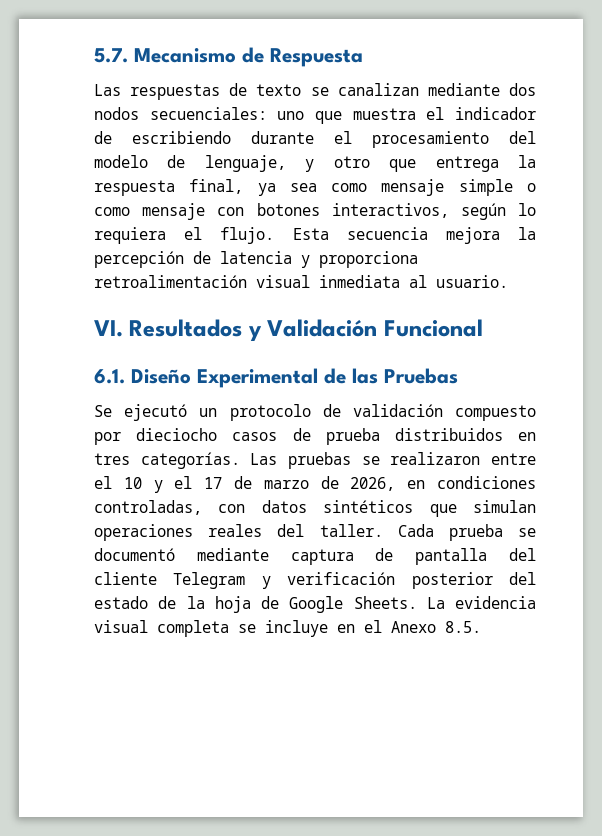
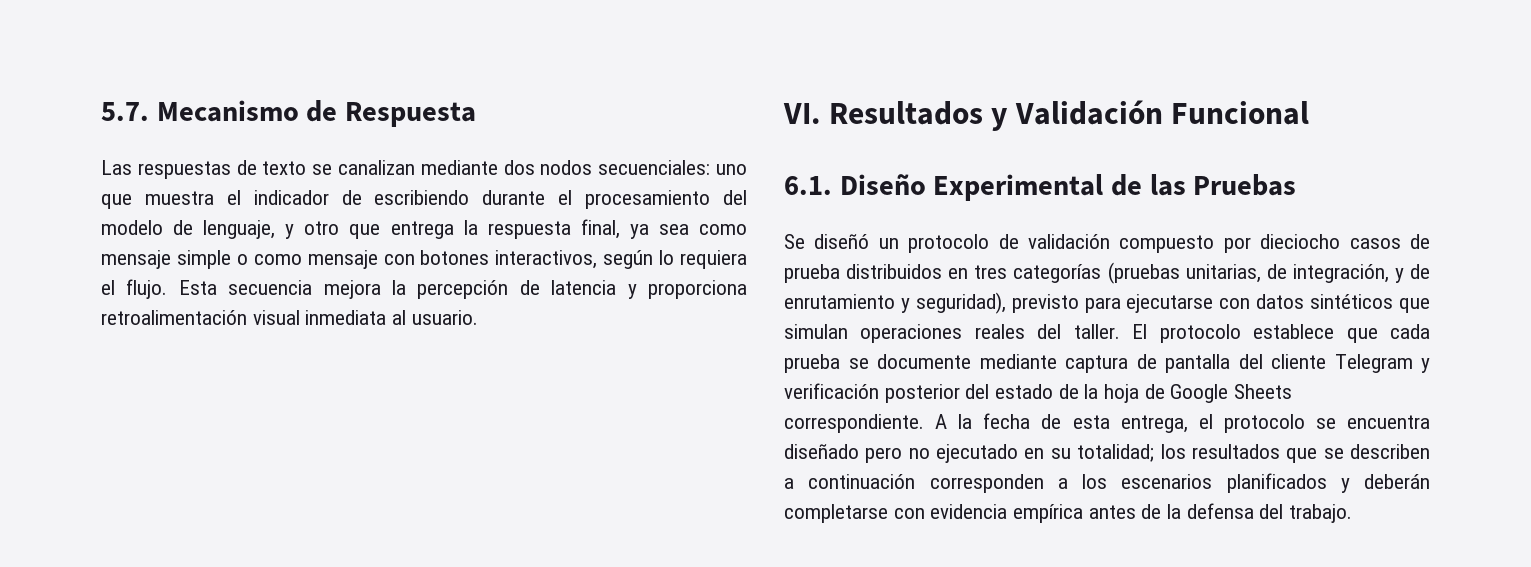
- Se ejecutó un protocolo de validación compuesto por dieciocho casos de prueba distribuidos en tres categorías. Las pruebas se realizaron entre el 10 y el 17 de marzo de 2026, en condiciones controladas, con datos sintéticos que simulan operaciones reales del taller.
+ Se diseñó un protocolo de validación compuesto por dieciocho casos de prueba distribuidos en tres categorías (pruebas unitarias, de integración, y de enrutamiento y seguridad), previsto para ejecutarse con datos sintéticos que simulan operaciones reales del taller.
- Cada prueba se documentó mediante captura de pantalla del cliente Telegram y verificación posterior del estado de la hoja de Google Sheets. La evidencia visual completa se incluye en el Anexo 8.5.
+ El protocolo establece que cada prueba se documente mediante captura de pantalla del cliente Telegram y verificación posterior del estado de la hoja de Google Sheets correspondiente. A la fecha de esta entrega, el protocolo se encuentra diseñado pero no ejecutado en su totalidad; los resultados que se describen a continuación corresponden a los escenarios planificados y deberán completarse con evidencia empírica antes de la defensa del trabajo.

